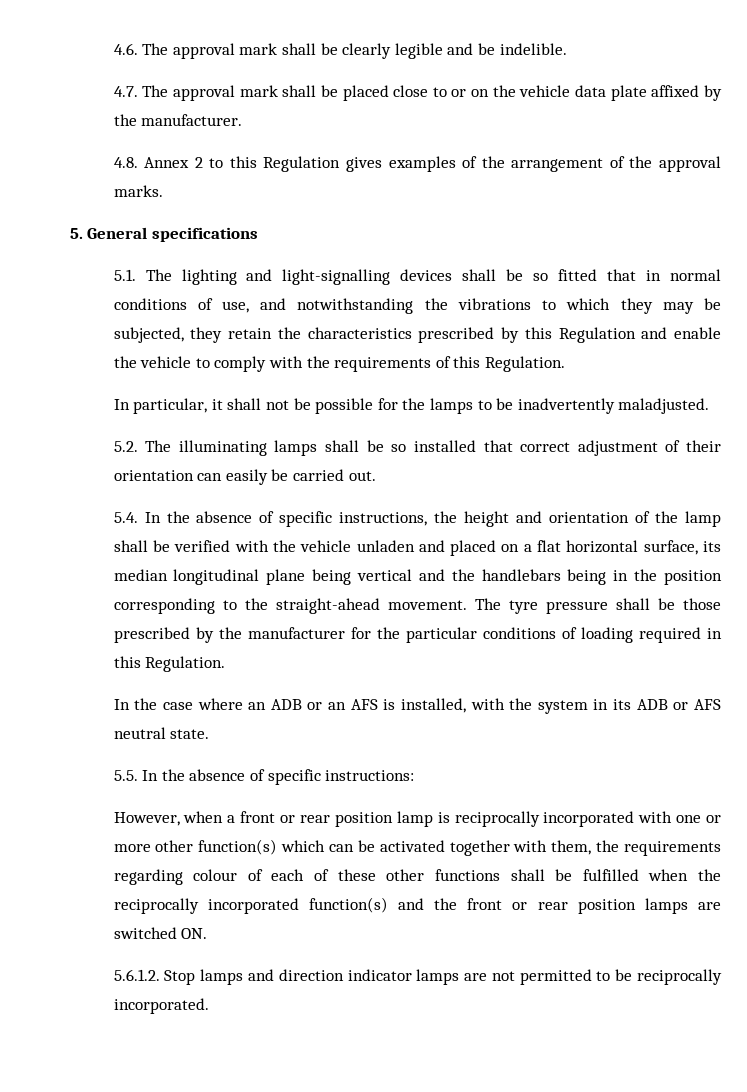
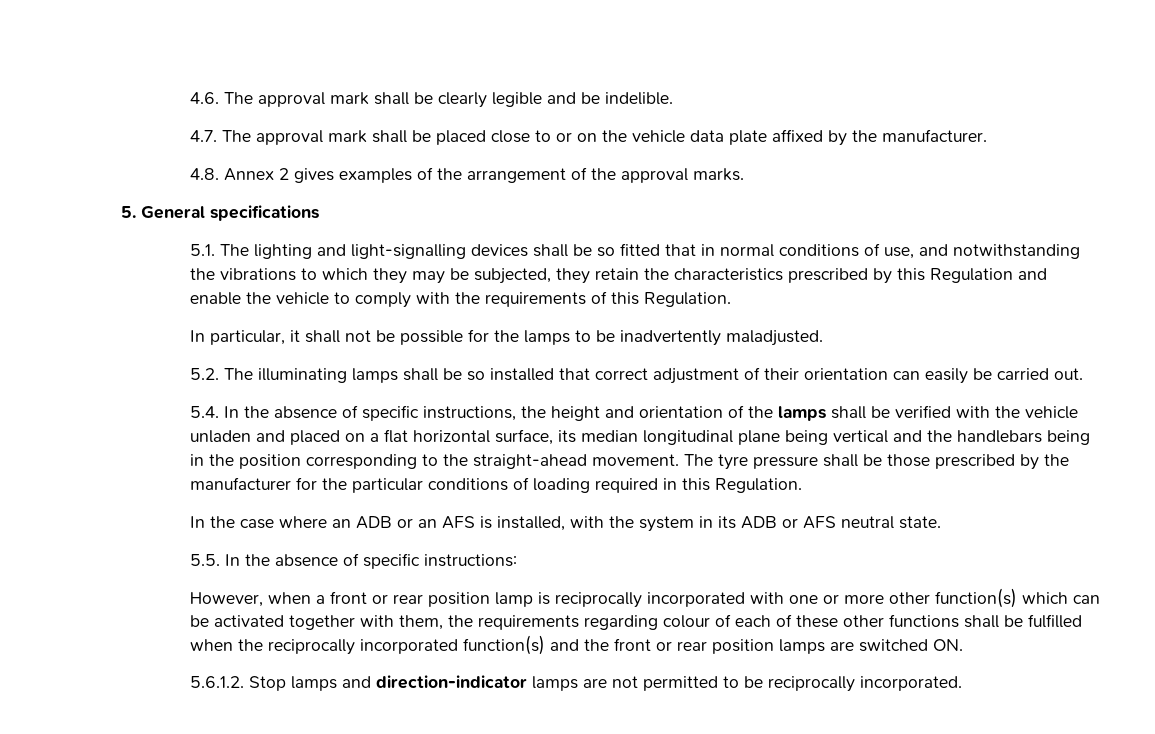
- 4.8. Annex 2 to this Regulation gives examples of the arrangement of the approval marks.
+ 4.8. Annex 2 gives examples of the arrangement of the approval marks.
- 5.4. In the absence of specific instructions, the height and orientation of the lamp shall be verified with the vehicle unladen and placed on a flat horizontal surface, its median longitudinal plane being vertical and the handlebars being in the position corresponding to the straight-ahead movement.
+ 5.4. In the absence of specific instructions, the height and orientation of the lamps shall be verified with the vehicle unladen and placed on a flat horizontal surface, its median longitudinal plane being vertical and the handlebars being in the position corresponding to the straight-ahead movement.
- 5.6.1.2. Stop lamps and direction indicator lamps are not permitted to be reciprocally incorporated.
+ 5.6.1.2. Stop lamps and direction-indicator lamps are not permitted to be reciprocally incorporated.

